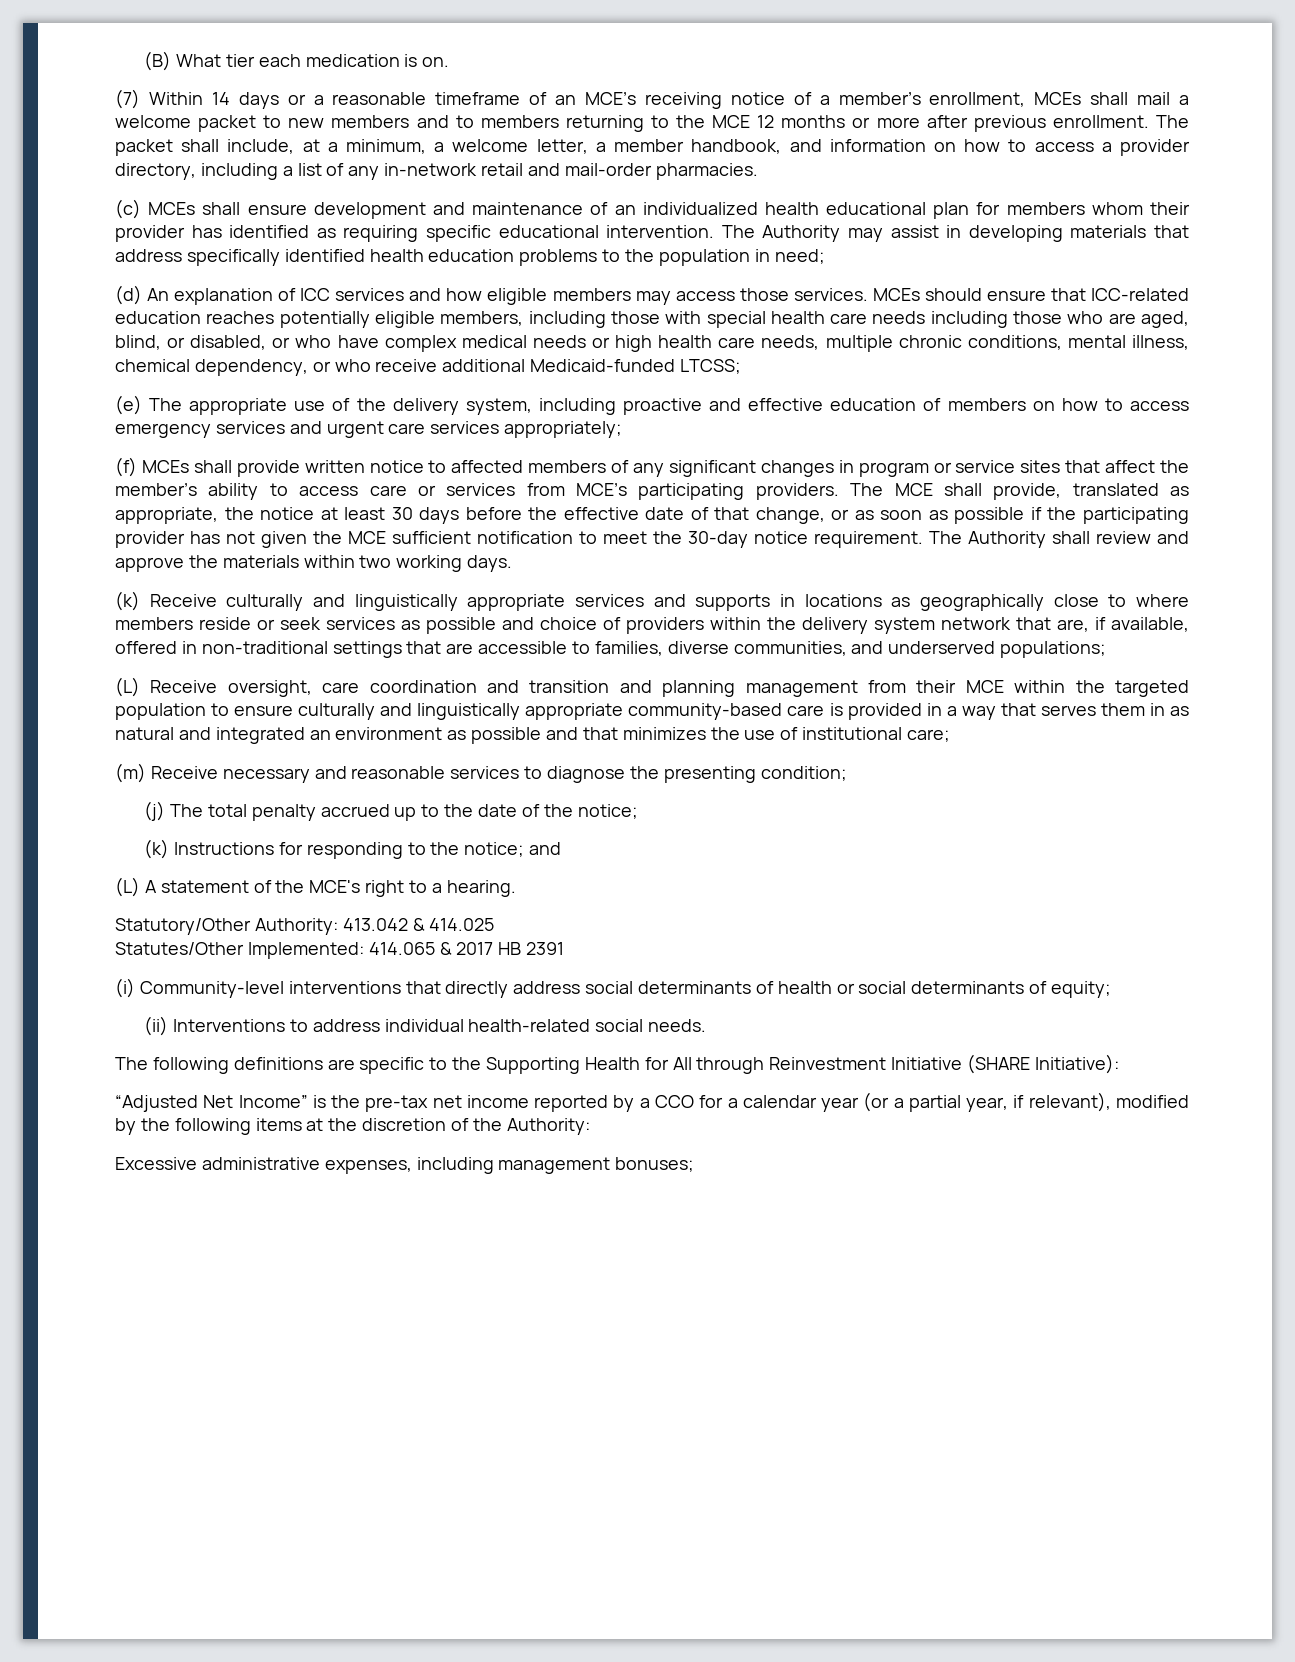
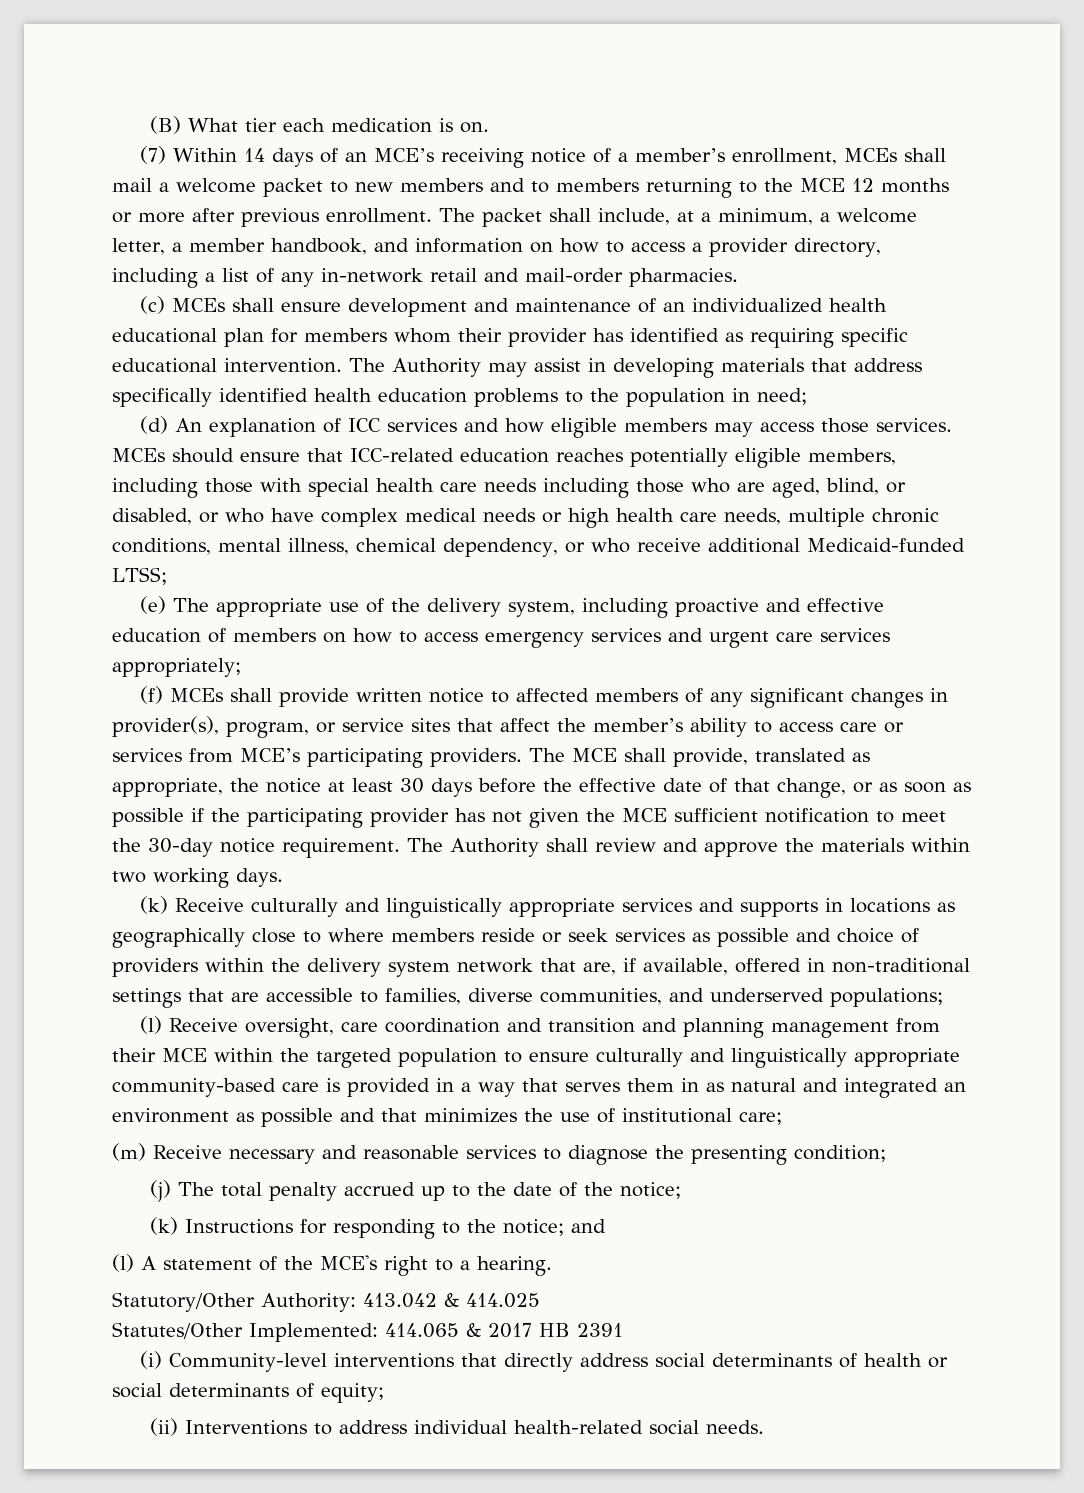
- (7) Within 14 days or a reasonable timeframe of an MCE’s receiving notice of a member’s enrollment, MCEs shall mail a welcome packet to new members and to members returning to the MCE 12 months or more after previous enrollment.
+ (7) Within 14 days of an MCE’s receiving notice of a member’s enrollment, MCEs shall mail a welcome packet to new members and to members returning to the MCE 12 months or more after previous enrollment.
- MCEs should ensure that ICC-related education reaches potentially eligible members, including those with special health care needs including those who are aged, blind, or disabled, or who have complex medical needs or high health care needs, multiple chronic conditions, mental illness, chemical dependency, or who receive additional Medicaid-funded LTCSS;
+ MCEs should ensure that ICC-related education reaches potentially eligible members, including those with special health care needs including those who are aged, blind, or disabled, or who have complex medical needs or high health care needs, multiple chronic conditions, mental illness, chemical dependency, or who receive additional Medicaid-funded LTSS;
- (f) MCEs shall provide written notice to affected members of any significant changes in program or service sites that affect the member’s ability to access care or services from MCE’s participating providers.
+ (f) MCEs shall provide written notice to affected members of any significant changes in provider(s), program, or service sites that affect the member’s ability to access care or services from MCE’s participating providers.
- (L) Receive oversight, care coordination and transition and planning management from their MCE within the targeted population to ensure culturally and linguistically appropriate community-based care is provided in a way that serves them in as natural and integrated an environment as possible and that minimizes the use of institutional care;
+ (l) Receive oversight, care coordination and transition and planning management from their MCE within the targeted population to ensure culturally and linguistically appropriate community-based care is provided in a way that serves them in as natural and integrated an environment as possible and that minimizes the use of institutional care;
- (L) A statement of the MCE's right to a hearing.
+ (l) A statement of the MCE's right to a hearing.
- The following definitions are specific to the Supporting Health for All through Reinvestment Initiative (SHARE Initiative):
- “Adjusted Net Income” is the pre-tax net income reported by a CCO for a calendar year (or a partial year, if relevant), modified by the following items at the discretion of the Authority:
- Excessive administrative expenses, including management bonuses;

